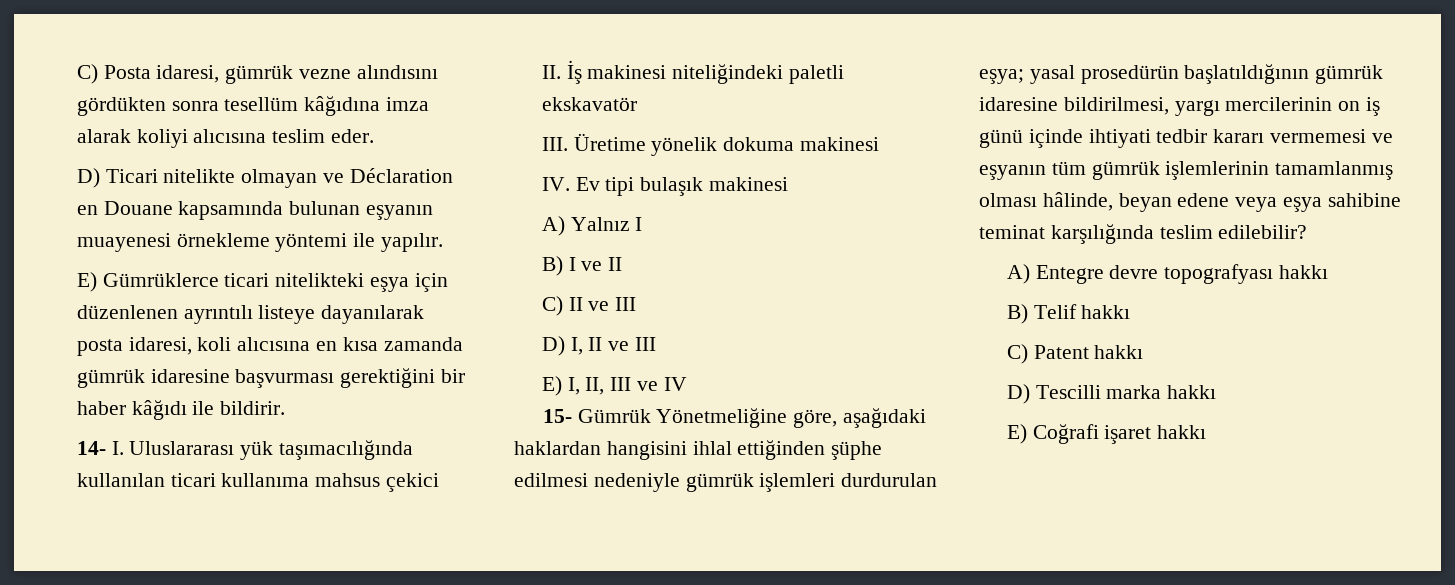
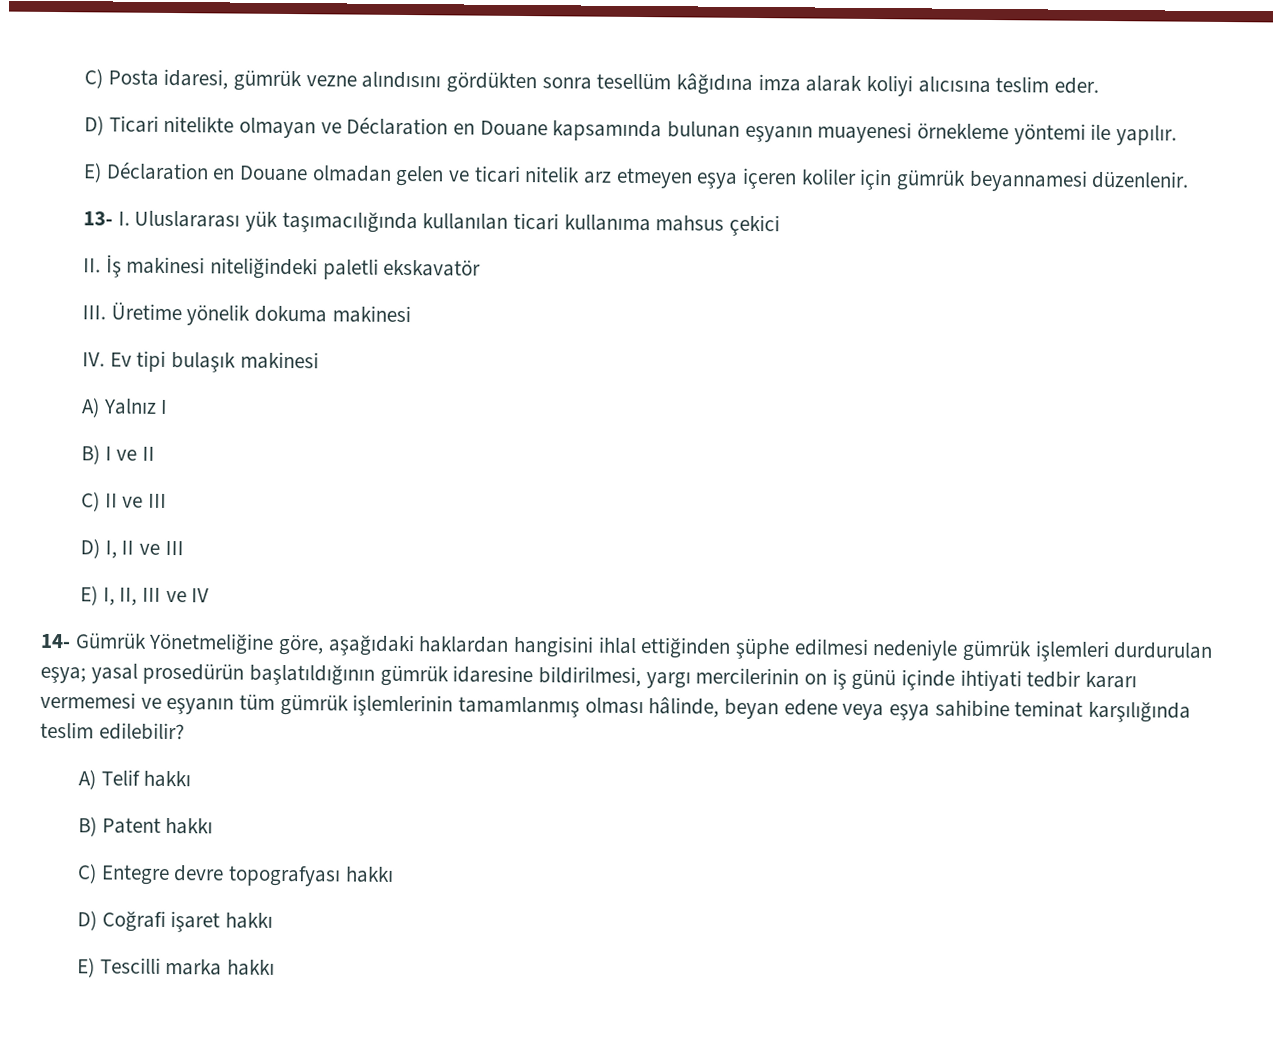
- E) Gümrüklerce ticari nitelikteki eşya için düzenlenen ayrıntılı listeye dayanılarak posta idaresi, koli alıcısına en kısa zamanda gümrük idaresine başvurması gerektiğini bir haber kâğıdı ile bildirir.
- 14- I. Uluslararası yük taşımacılığında kullanılan ticari kullanıma mahsus çekici
+ E) Déclaration en Douane olmadan gelen ve ticari nitelik arz etmeyen eşya içeren koliler için gümrük beyannamesi düzenlenir.
+ 13- I. Uluslararası yük taşımacılığında kullanılan ticari kullanıma mahsus çekici
- 15- Gümrük Yönetmeliğine göre, aşağıdaki haklardan hangisini ihlal ettiğinden şüphe edilmesi nedeniyle gümrük işlemleri durdurulan eşya; yasal prosedürün başlatıldığının gümrük idaresine bildirilmesi, yargı mercilerinin on iş günü içinde ihtiyati tedbir kararı vermemesi ve eşyanın tüm gümrük işlemlerinin tamamlanmış olması hâlinde, beyan edene veya eşya sahibine teminat karşılığında teslim edilebilir?
+ 14- Gümrük Yönetmeliğine göre, aşağıdaki haklardan hangisini ihlal ettiğinden şüphe edilmesi nedeniyle gümrük işlemleri durdurulan eşya; yasal prosedürün başlatıldığının gümrük idaresine bildirilmesi, yargı mercilerinin on iş günü içinde ihtiyati tedbir kararı vermemesi ve eşyanın tüm gümrük işlemlerinin tamamlanmış olması hâlinde, beyan edene veya eşya sahibine teminat karşılığında teslim edilebilir?
- A) Entegre devre topografyası hakkı
- B) Telif hakkı
- C) Patent hakkı
- D) Tescilli marka hakkı
+ A) Telif hakkı
+ B) Patent hakkı
+ C) Entegre devre topografyası hakkı
+ D) Coğrafi işaret hakkı
+ E) Tescilli marka hakkı
- E) Coğrafi işaret hakkı

